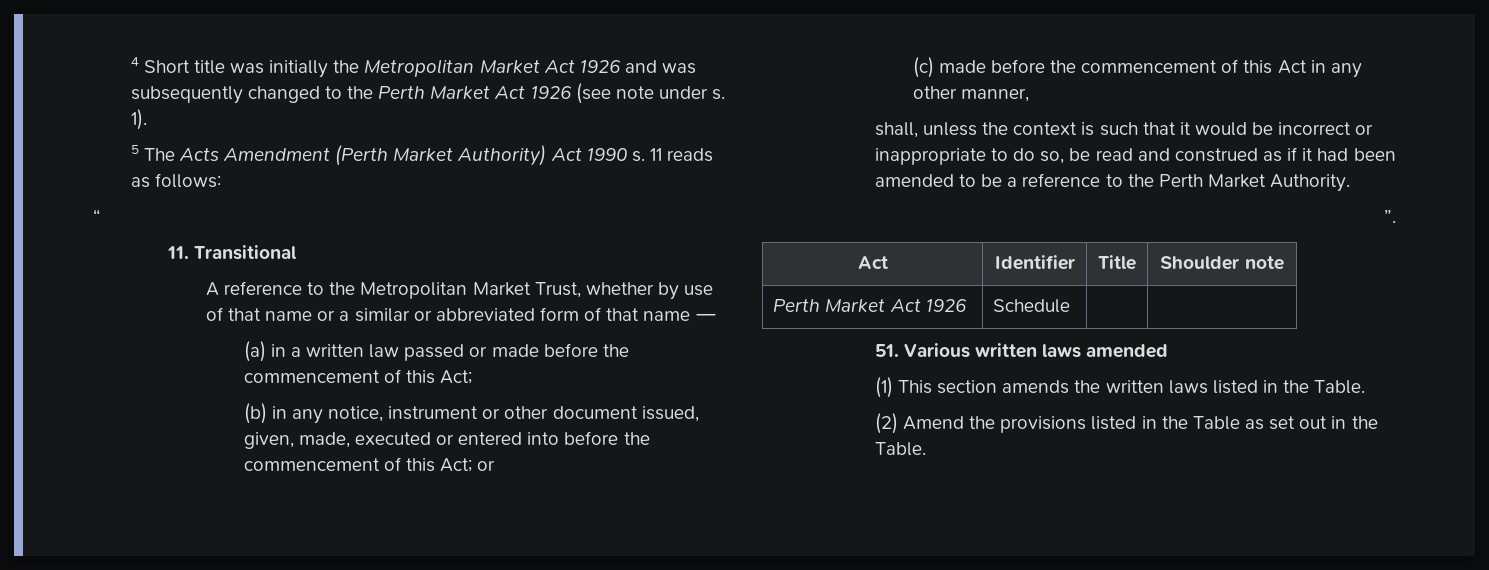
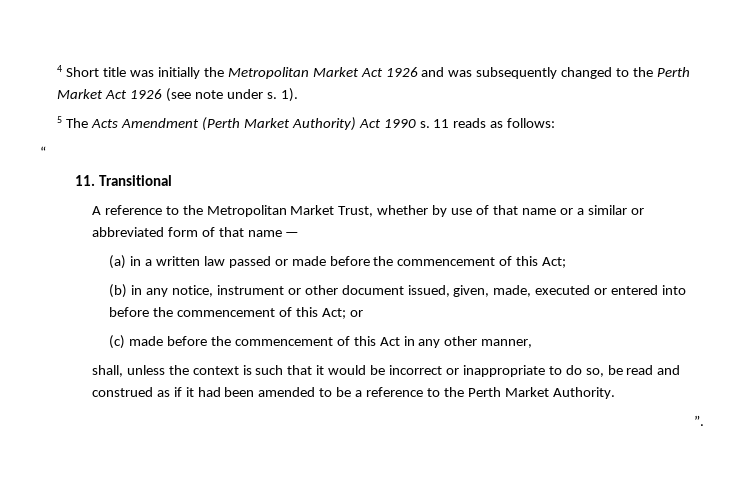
- Act | Identifier | Title | Shoulder note
- Perth Market Act 1926 | Schedule | |
- 51. Various written laws amended
- (1) This section amends the written laws listed in the Table.
- (2) Amend the provisions listed in the Table as set out in the Table.

